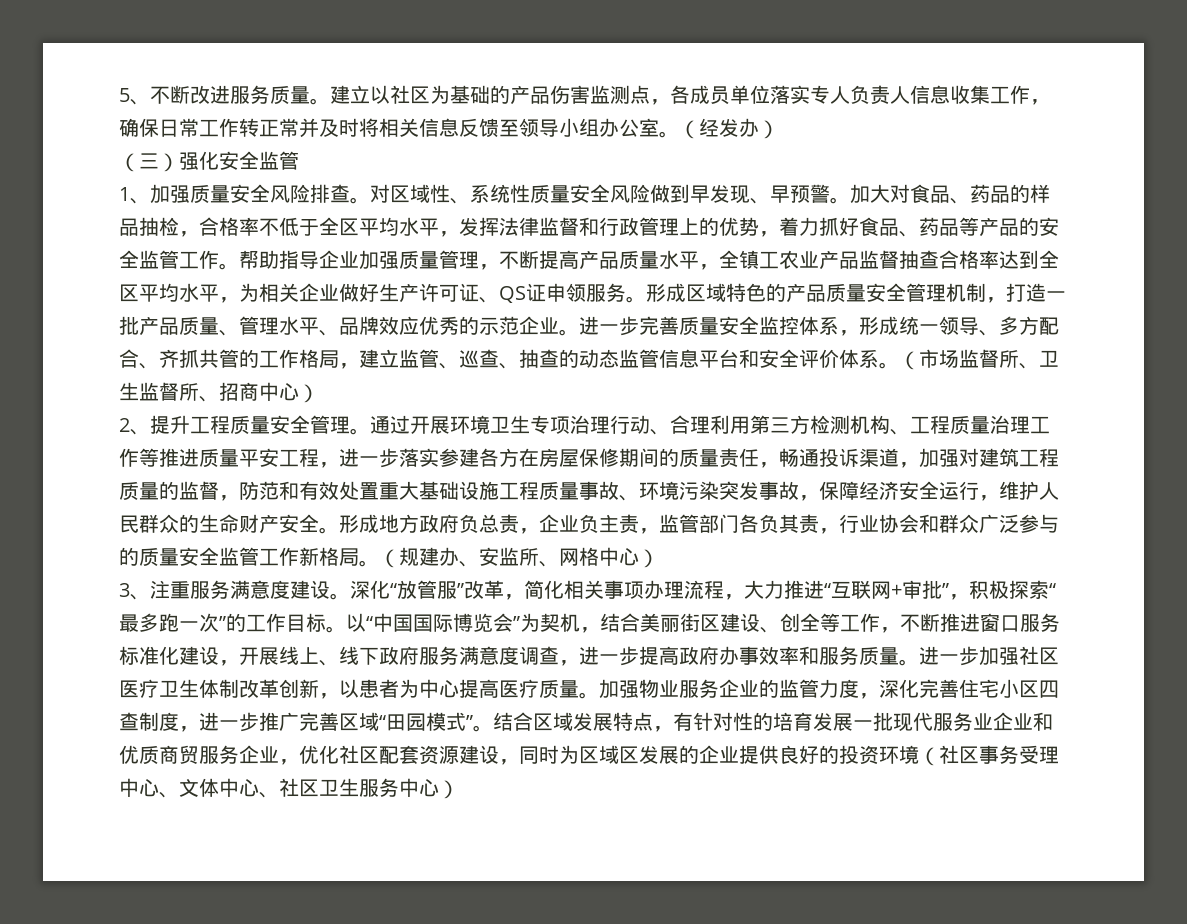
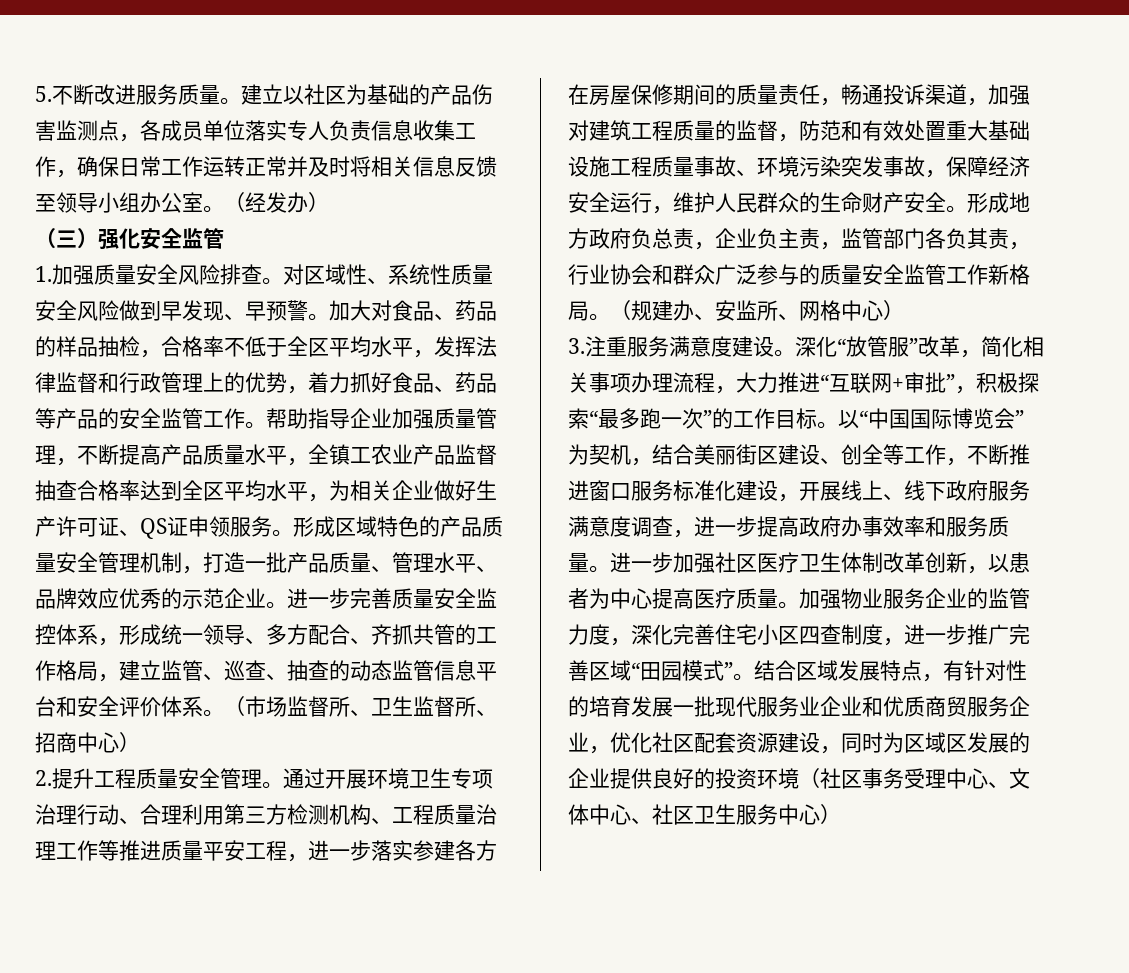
- 5、不断改进服务质量。
+ 5.不断改进服务质量。
- 建立以社区为基础的产品伤害监测点，各成员单位落实专人负责人信息收集工作，确保日常工作转正常并及时将相关信息反馈至领导小组办公室。
+ 建立以社区为基础的产品伤害监测点，各成员单位落实专人负责信息收集工作，确保日常工作运转正常并及时将相关信息反馈至领导小组办公室。
- 1、加强质量安全风险排查。
+ 1.加强质量安全风险排查。
- 2、提升工程质量安全管理。
+ 2.提升工程质量安全管理。
- 3、注重服务满意度建设。
+ 3.注重服务满意度建设。

